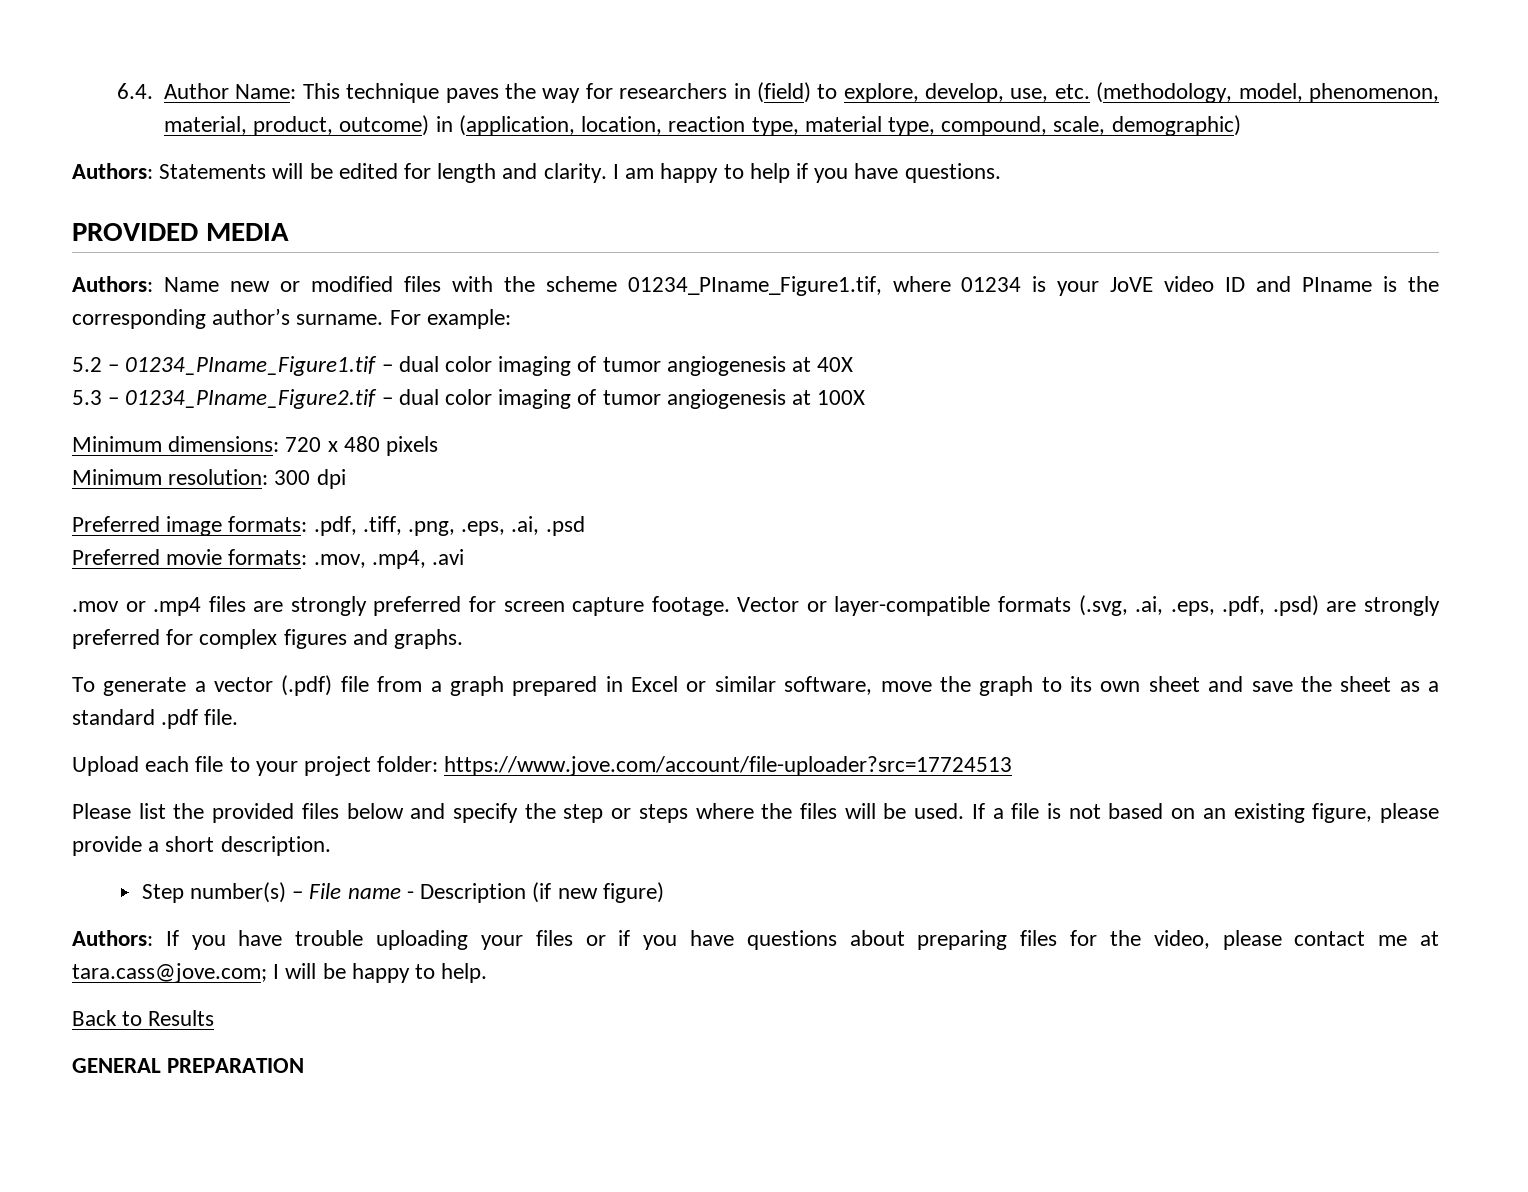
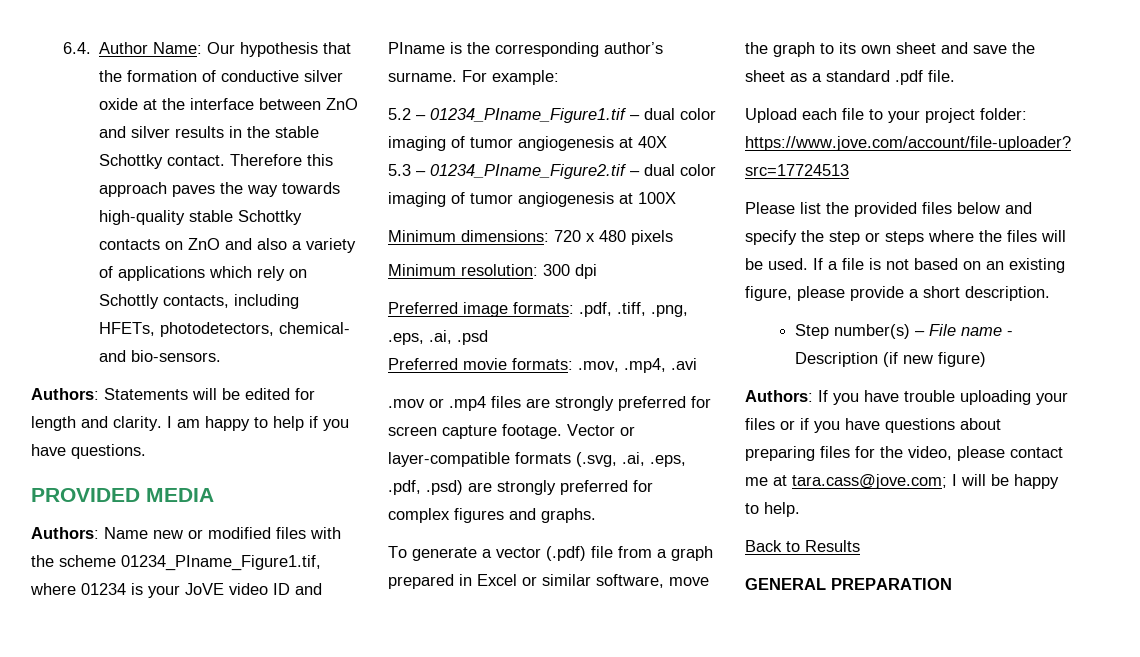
- 6.4. Author Name: This technique paves the way for researchers in (field) to explore, develop, use, etc. (methodology, model, phenomenon, material, product, outcome) in (application, location, reaction type, material type, compound, scale, demographic)
+ 6.4. Author Name: Our hypothesis that the formation of conductive silver oxide at the interface between ZnO and silver results in the stable Schottky contact. Therefore this approach paves the way towards high-quality stable Schottky contacts on ZnO and also a variety of applications which rely on Schottly contacts, including HFETs, photodetectors, chemical- and bio-sensors.

